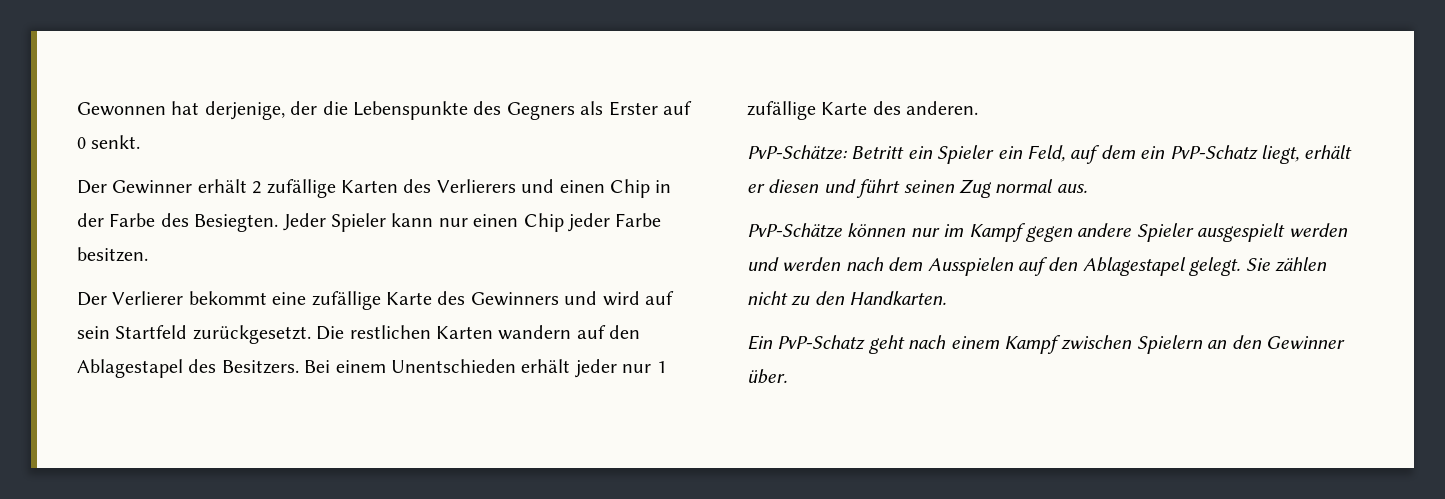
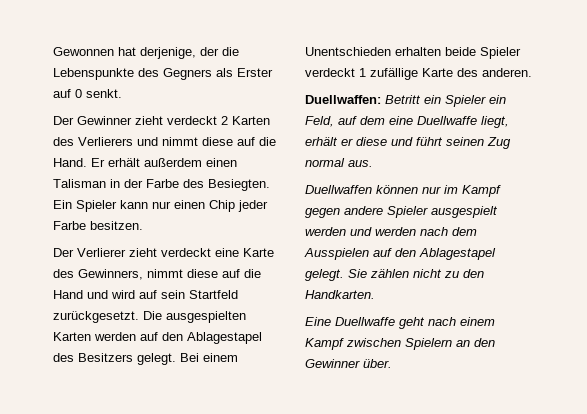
- Der Gewinner erhält 2 zufällige Karten des Verlierers und einen Chip in der Farbe des Besiegten.
+ Der Gewinner zieht verdeckt 2 Karten des Verlierers und nimmt diese auf die Hand. Er erhält außerdem einen Talisman in der Farbe des Besiegten.
- Jeder Spieler kann nur einen Chip jeder Farbe besitzen.
+ Ein Spieler kann nur einen Chip jeder Farbe besitzen.
- Der Verlierer bekommt eine zufällige Karte des Gewinners und wird auf sein Startfeld zurückgesetzt.
+ Der Verlierer zieht verdeckt eine Karte des Gewinners, nimmt diese auf die Hand und wird auf sein Startfeld zurückgesetzt.
- Die restlichen Karten wandern auf den Ablagestapel des Besitzers.
+ Die ausgespielten Karten werden auf den Ablagestapel des Besitzers gelegt.
- Bei einem Unentschieden erhält jeder nur 1 zufällige Karte des anderen.
+ Bei einem Unentschieden erhalten beide Spieler verdeckt 1 zufällige Karte des anderen.
- PvP-Schätze: Betritt ein Spieler ein Feld, auf dem ein PvP-Schatz liegt, erhält er diesen und führt seinen Zug normal aus.
+ Duellwaffen: Betritt ein Spieler ein Feld, auf dem eine Duellwaffe liegt, erhält er diese und führt seinen Zug normal aus.
- PvP-Schätze können nur im Kampf gegen andere Spieler ausgespielt werden und werden nach dem Ausspielen auf den Ablagestapel gelegt.
+ Duellwaffen können nur im Kampf gegen andere Spieler ausgespielt werden und werden nach dem Ausspielen auf den Ablagestapel gelegt.
- Ein PvP-Schatz geht nach einem Kampf zwischen Spielern an den Gewinner über.
+ Eine Duellwaffe geht nach einem Kampf zwischen Spielern an den Gewinner über.

